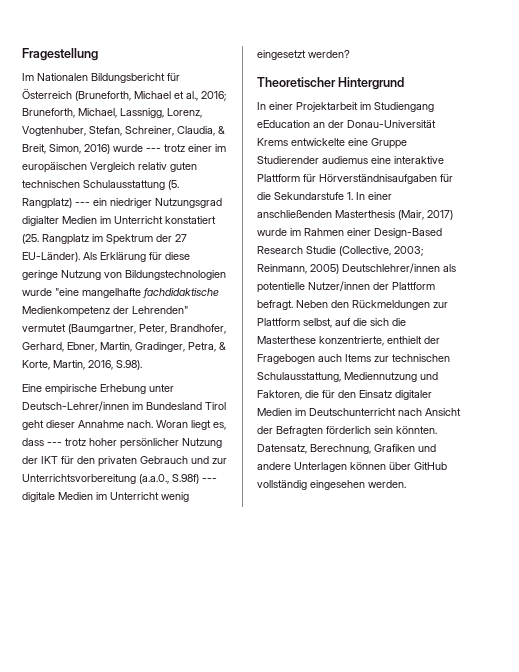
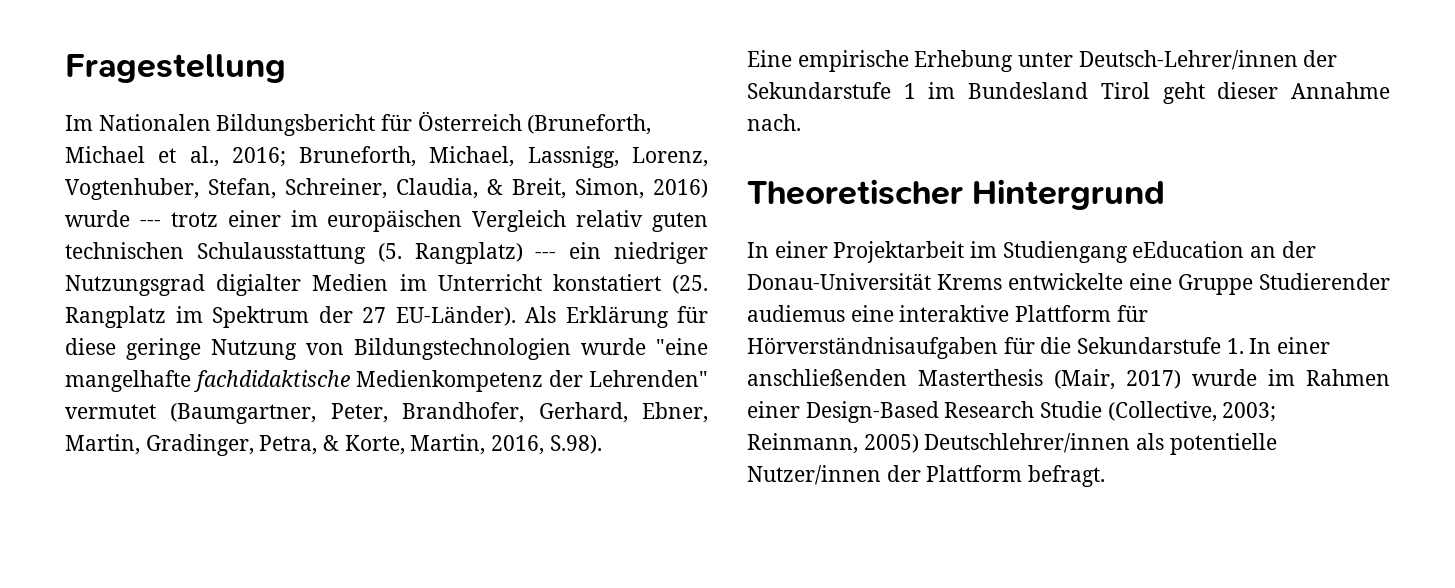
- Eine empirische Erhebung unter Deutsch-Lehrer/innen im Bundesland Tirol geht dieser Annahme nach. Woran liegt es, dass --- trotz hoher persönlicher Nutzung der IKT für den privaten Gebrauch und zur Unterrichtsvorbereitung (a.a.0., S.98f) --- digitale Medien im Unterricht wenig eingesetzt werden?
+ Eine empirische Erhebung unter Deutsch-Lehrer/innen der Sekundarstufe 1 im Bundesland Tirol geht dieser Annahme nach.
- Neben den Rückmeldungen zur Plattform selbst, auf die sich die Masterthese konzentrierte, enthielt der Fragebogen auch Items zur technischen Schulausstattung, Mediennutzung und Faktoren, die für den Einsatz digitaler Medien im Deutschunterricht nach Ansicht der Befragten förderlich sein könnten. Datensatz, Berechnung, Grafiken und andere Unterlagen können über GitHub vollständig eingesehen werden.

